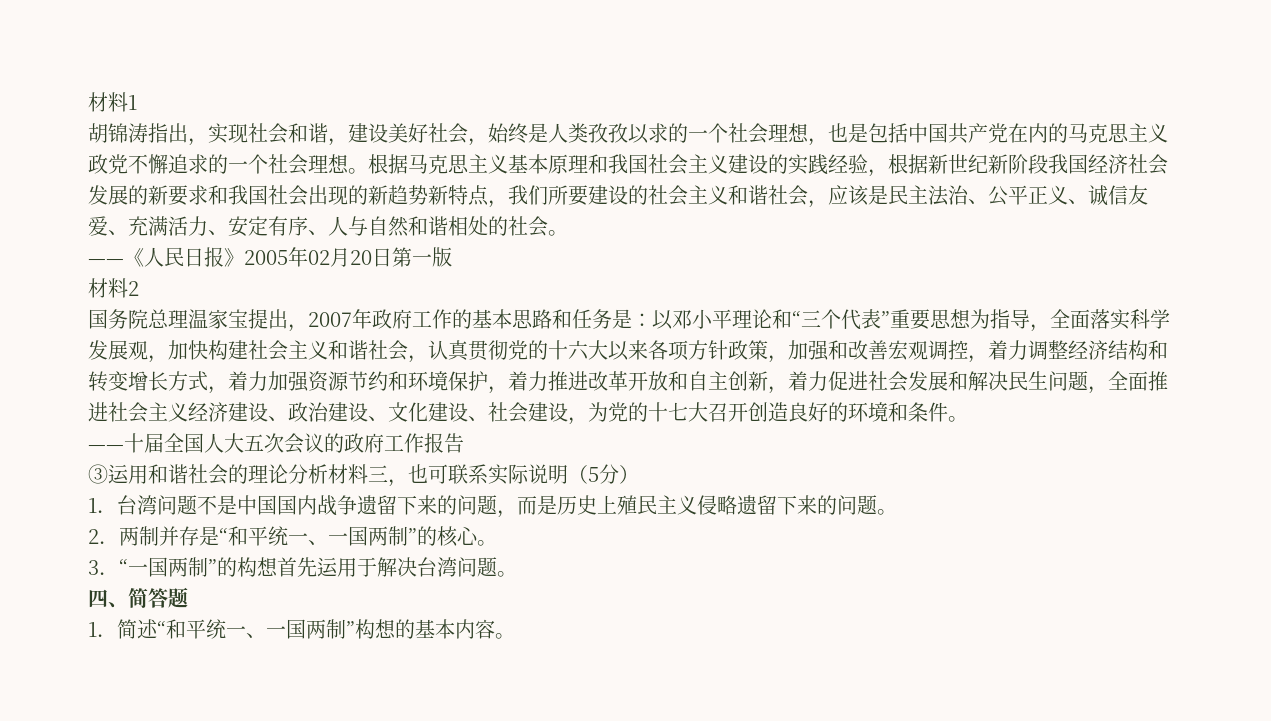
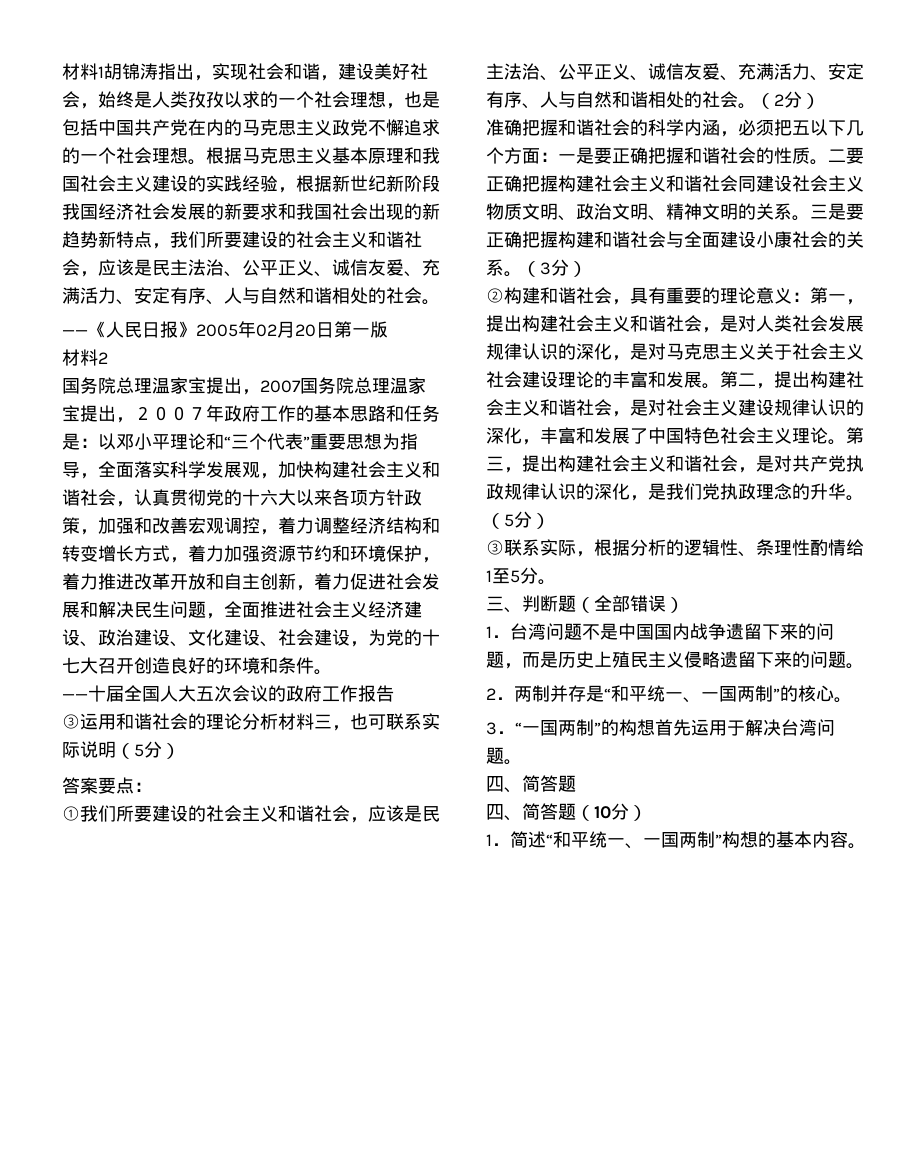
- 材料1
- 胡锦涛指出，实现社会和谐，建设美好社会，始终是人类孜孜以求的一个社会理想，也是包括中国共产党在内的马克思主义政党不懈追求的一个社会理想。
+ 材料1胡锦涛指出，实现社会和谐，建设美好社会，始终是人类孜孜以求的一个社会理想，也是包括中国共产党在内的马克思主义政党不懈追求的一个社会理想。
- 国务院总理温家宝提出，2007年政府工作的基本思路和任务是：
+ 国务院总理温家宝提出，2007国务院总理温家宝提出，２００７年政府工作的基本思路和任务是：
+ 答案要点：
+ ①我们所要建设的社会主义和谐社会，应该是民主法治、公平正义、诚信友爱、充满活力、安定有序、人与自然和谐相处的社会。（2分）
+ 准确把握和谐社会的科学内涵，必须把五以下几个方面：一是要正确把握和谐社会的性质。二要正确把握构建社会主义和谐社会同建设社会主义物质文明、政治文明、精神文明的关系。三是要正确把握构建和谐社会与全面建设小康社会的关系。（3分）
+ ②构建和谐社会，具有重要的理论意义：第一，提出构建社会主义和谐社会，是对人类社会发展规律认识的深化，是对马克思主义关于社会主义社会建设理论的丰富和发展。第二，提出构建社会主义和谐社会，是对社会主义建设规律认识的深化，丰富和发展了中国特色社会主义理论。第三，提出构建社会主义和谐社会，是对共产党执政规律认识的深化，是我们党执政理念的升华。（5分）
+ ③联系实际，根据分析的逻辑性、条理性酌情给1至5分。
+ 三、判断题（全部错误）
+ 四、简答题（10分）

